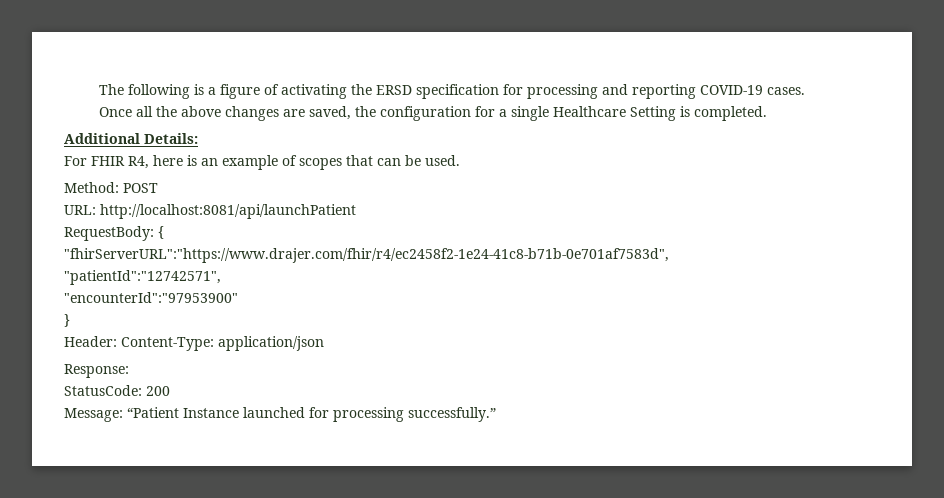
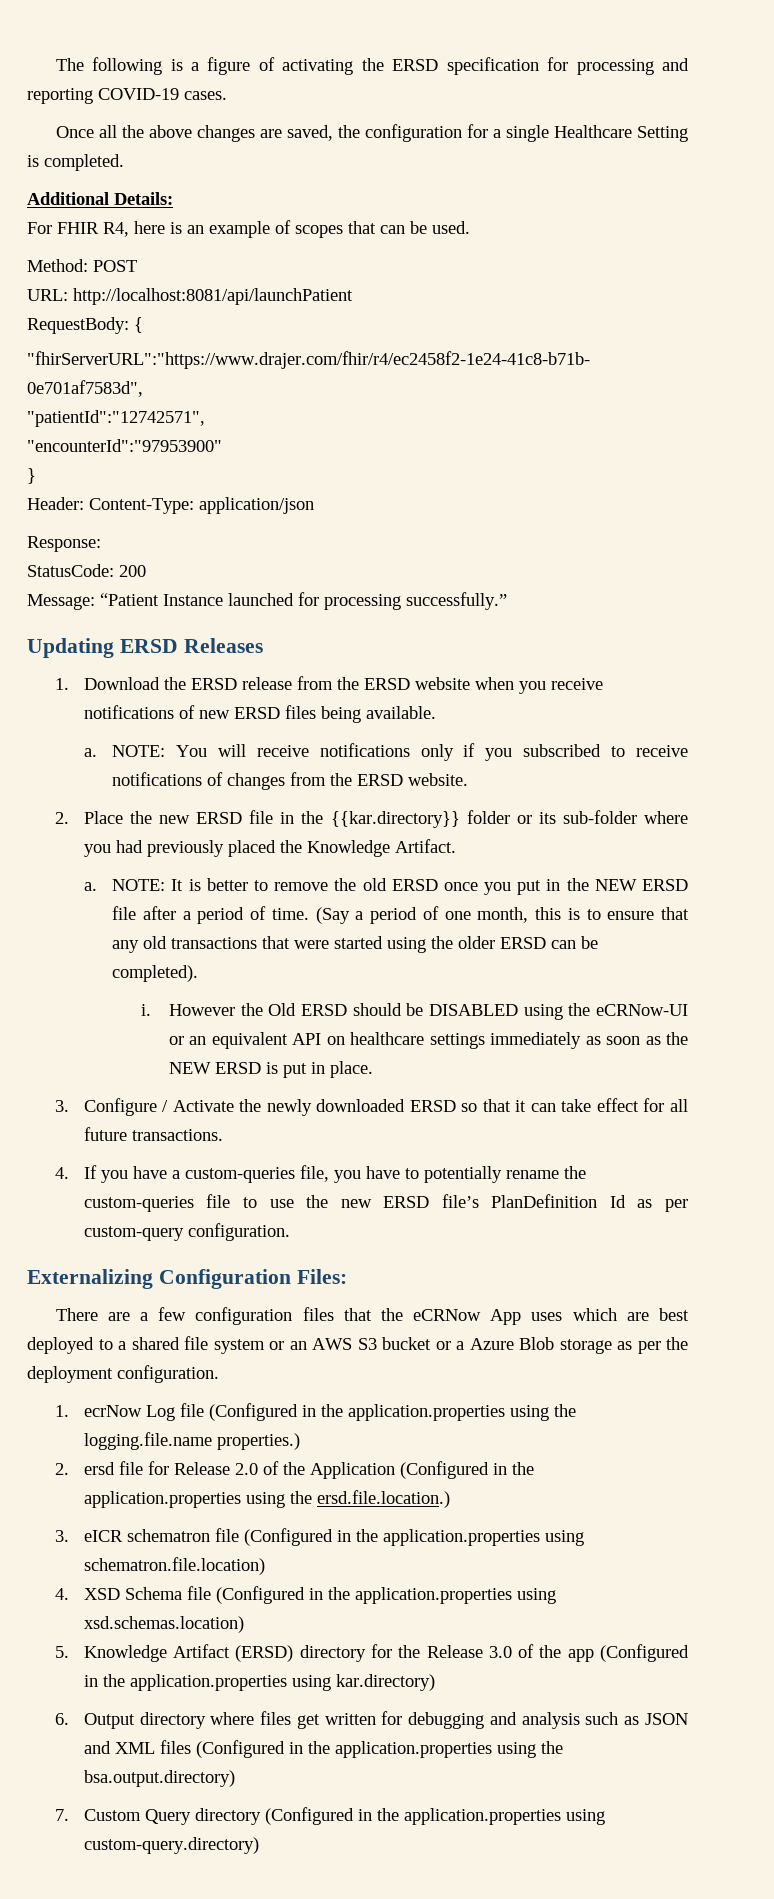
+ Updating ERSD Releases
+ 1. Download the ERSD release from the ERSD website when you receive notifications of new ERSD files being available.
+ a. NOTE: You will receive notifications only if you subscribed to receive notifications of changes from the ERSD website.
+ 2. Place the new ERSD file in the {{kar.directory}} folder or its sub-folder where you had previously placed the Knowledge Artifact.
+ a. NOTE: It is better to remove the old ERSD once you put in the NEW ERSD file after a period of time. (Say a period of one month, this is to ensure that any old transactions that were started using the older ERSD can be completed).
+ i. However the Old ERSD should be DISABLED using the eCRNow-UI or an equivalent API on healthcare settings immediately as soon as the NEW ERSD is put in place.
+ 3. Configure / Activate the newly downloaded ERSD so that it can take effect for all future transactions.
+ 4. If you have a custom-queries file, you have to potentially rename the custom-queries file to use the new ERSD file’s PlanDefinition Id as per custom-query configuration.
+ Externalizing Configuration Files:
+ There are a few configuration files that the eCRNow App uses which are best deployed to a shared file system or an AWS S3 bucket or a Azure Blob storage as per the deployment configuration.
+ 1. ecrNow Log file (Configured in the application.properties using the logging.file.name properties.)
+ 2. ersd file for Release 2.0 of the Application (Configured in the application.properties using the ersd.file.location.)
+ 3. eICR schematron file (Configured in the application.properties using schematron.file.location)
+ 4. XSD Schema file (Configured in the application.properties using xsd.schemas.location)
+ 5. Knowledge Artifact (ERSD) directory for the Release 3.0 of the app (Configured in the application.properties using kar.directory)
+ 6. Output directory where files get written for debugging and analysis such as JSON and XML files (Configured in the application.properties using the bsa.output.directory)
+ 7. Custom Query directory (Configured in the application.properties using custom-query.directory)

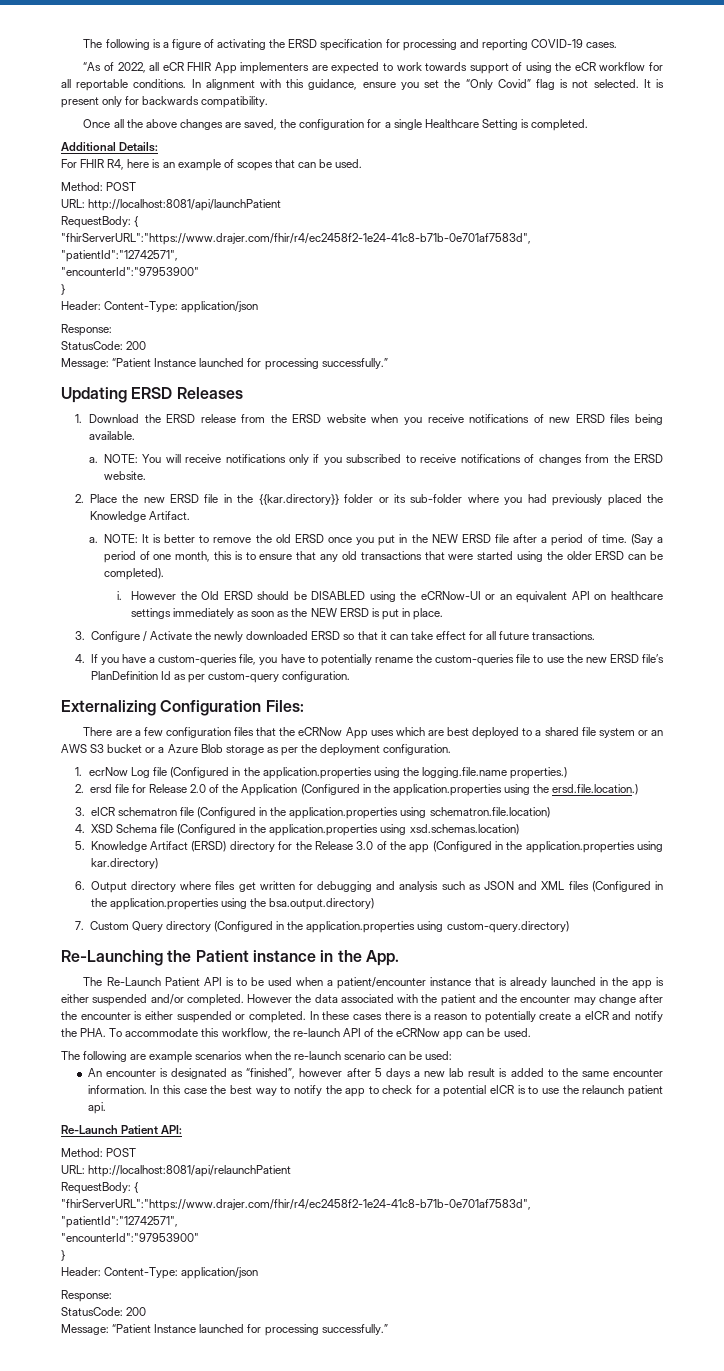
+ “As of 2022, all eCR FHIR App implementers are expected to work towards support of using the eCR workflow for all reportable conditions. In alignment with this guidance, ensure you set the “Only Covid” flag is not selected. It is present only for backwards compatibility.
+ Re-Launching the Patient instance in the App.
+ The Re-Launch Patient API is to be used when a patient/encounter instance that is already launched in the app is either suspended and/or completed. However the data associated with the patient and the encounter may change after the encounter is either suspended or completed. In these cases there is a reason to potentially create a eICR and notify the PHA. To accommodate this workflow, the re-launch API of the eCRNow app can be used.
+ The following are example scenarios when the re-launch scenario can be used:
+ An encounter is designated as “finished”, however after 5 days a new lab result is added to the same encounter information. In this case the best way to notify the app to check for a potential eICR is to use the relaunch patient api.
+ Re-Launch Patient API:
+ Method: POST
+ URL: http://localhost:8081/api/relaunchPatient
+ RequestBody: {
+ "fhirServerURL":"https://www.drajer.com/fhir/r4/ec2458f2-1e24-41c8-b71b-0e701af7583d",
+ "patientId":"12742571",
+ "encounterId":"97953900"
+ }
+ Header: Content-Type: application/json
+ Response:
+ StatusCode: 200
+ Message: “Patient Instance launched for processing successfully.”

